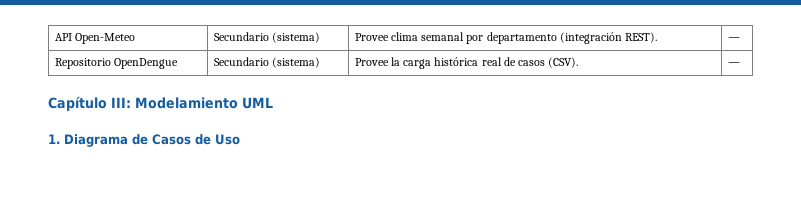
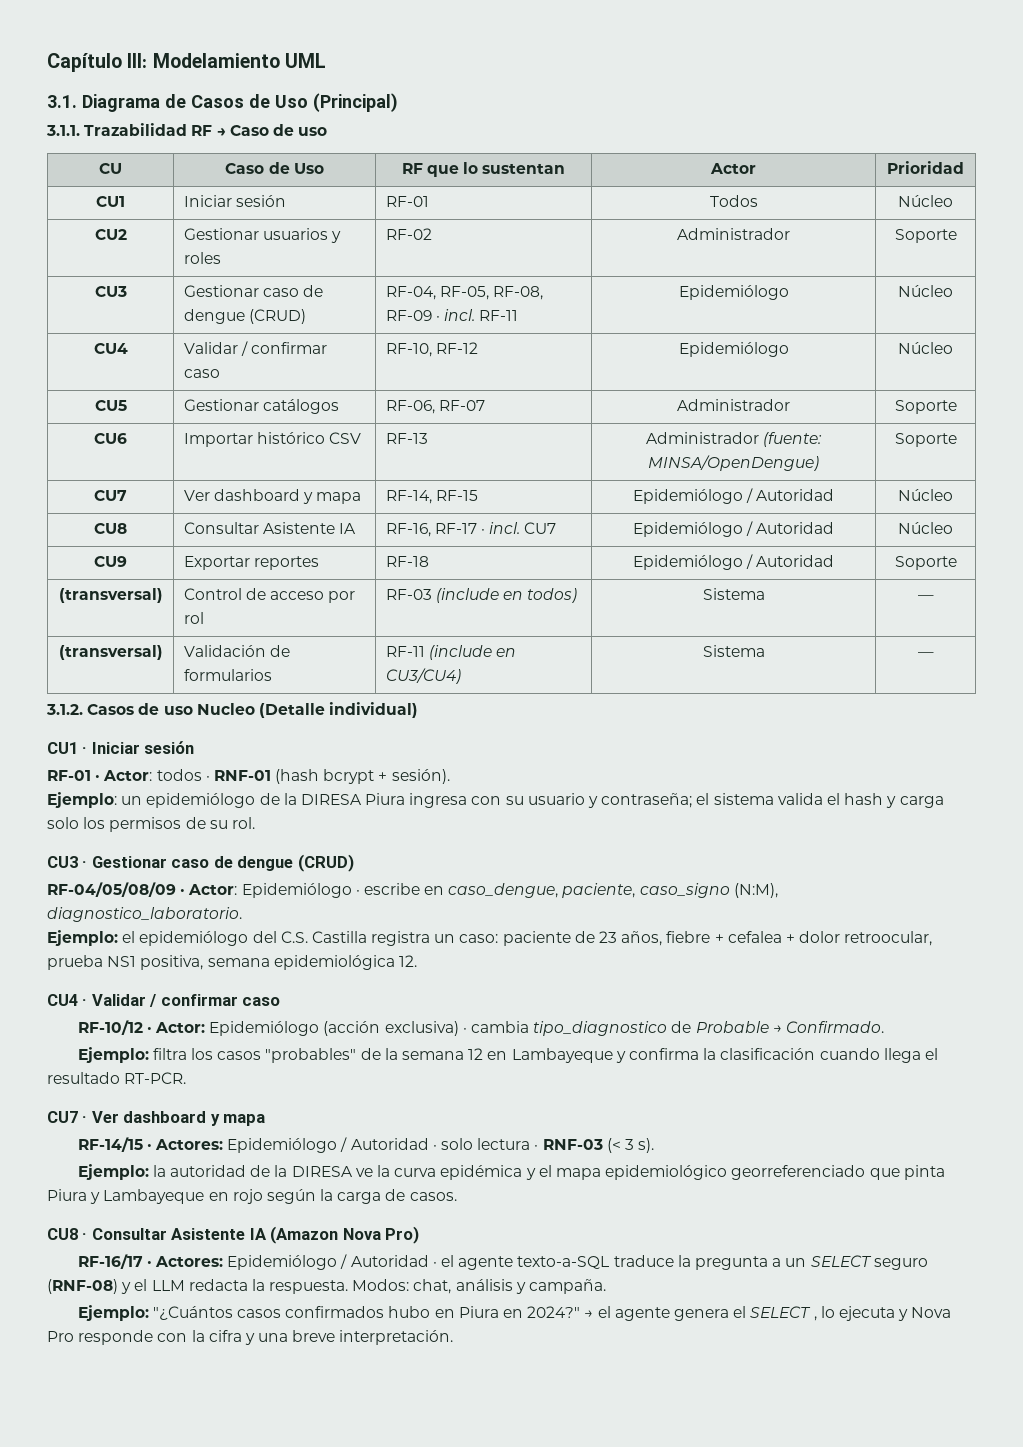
- API Open-Meteo | Secundario (sistema) | Provee clima semanal por departamento (integración REST). | —
- Repositorio OpenDengue | Secundario (sistema) | Provee la carga histórica real de casos (CSV). | —
- 1. Diagrama de Casos de Uso
+ 3.1. Diagrama de Casos de Uso (Principal)
+ 3.1.1. Trazabilidad RF → Caso de uso
+ CU | Caso de Uso | RF que lo sustentan | Actor | Prioridad
+ CU1 | Iniciar sesión | RF-01 | Todos | Núcleo
+ CU2 | Gestionar usuarios y roles | RF-02 | Administrador | Soporte
+ CU3 | Gestionar caso de dengue (CRUD) | RF-04, RF-05, RF-08, RF-09 · incl. RF-11 | Epidemiólogo | Núcleo
+ CU4 | Validar / confirmar caso | RF-10, RF-12 | Epidemiólogo | Núcleo
+ CU5 | Gestionar catálogos | RF-06, RF-07 | Administrador | Soporte
+ CU6 | Importar histórico CSV | RF-13 | Administrador (fuente: MINSA/OpenDengue) | Soporte
+ CU7 | Ver dashboard y mapa | RF-14, RF-15 | Epidemiólogo / Autoridad | Núcleo
+ CU8 | Consultar Asistente IA | RF-16, RF-17 · incl. CU7 | Epidemiólogo / Autoridad | Núcleo
+ CU9 | Exportar reportes | RF-18 | Epidemiólogo / Autoridad | Soporte
+ (transversal) | Control de acceso por rol | RF-03 (include en todos) | Sistema | —
+ (transversal) | Validación de formularios | RF-11 (include en CU3/CU4) | Sistema | —
+ 3.1.2. Casos de uso Nucleo (Detalle individual)
+ CU1 · Iniciar sesión
+ RF-01 · Actor: todos · RNF-01 (hash bcrypt + sesión).
+ Ejemplo: un epidemiólogo de la DIRESA Piura ingresa con su usuario y contraseña; el sistema valida el hash y carga solo los permisos de su rol.
+ CU3 · Gestionar caso de dengue (CRUD)
+ RF-04/05/08/09 · Actor: Epidemiólogo · escribe en caso_dengue, paciente, caso_signo (N:M), diagnostico_laboratorio.
+ Ejemplo: el epidemiólogo del C.S. Castilla registra un caso: paciente de 23 años, fiebre + cefalea + dolor retroocular, prueba NS1 positiva, semana epidemiológica 12.
+ CU4 · Validar / confirmar caso
+ RF-10/12 · Actor: Epidemiólogo (acción exclusiva) · cambia tipo_diagnostico de Probable → Confirmado.
+ Ejemplo: filtra los casos "probables" de la semana 12 en Lambayeque y confirma la clasificación cuando llega el resultado RT-PCR.
+ CU7 · Ver dashboard y mapa
+ RF-14/15 · Actores: Epidemiólogo / Autoridad · solo lectura · RNF-03 (< 3 s).
+ Ejemplo: la autoridad de la DIRESA ve la curva epidémica y el mapa epidemiológico georreferenciado que pinta Piura y Lambayeque en rojo según la carga de casos.
+ CU8 · Consultar Asistente IA (Amazon Nova Pro)
+ RF-16/17 · Actores: Epidemiólogo / Autoridad · el agente texto-a-SQL traduce la pregunta a un SELECT seguro (RNF-08) y el LLM redacta la respuesta. Modos: chat, análisis y campaña.
+ Ejemplo: "¿Cuántos casos confirmados hubo en Piura en 2024?" → el agente genera el SELECT , lo ejecuta y Nova Pro responde con la cifra y una breve interpretación.

